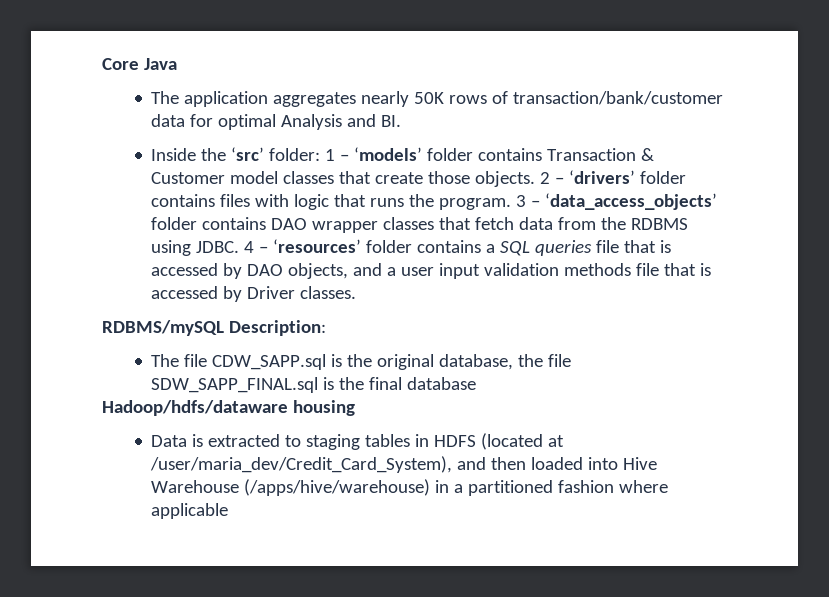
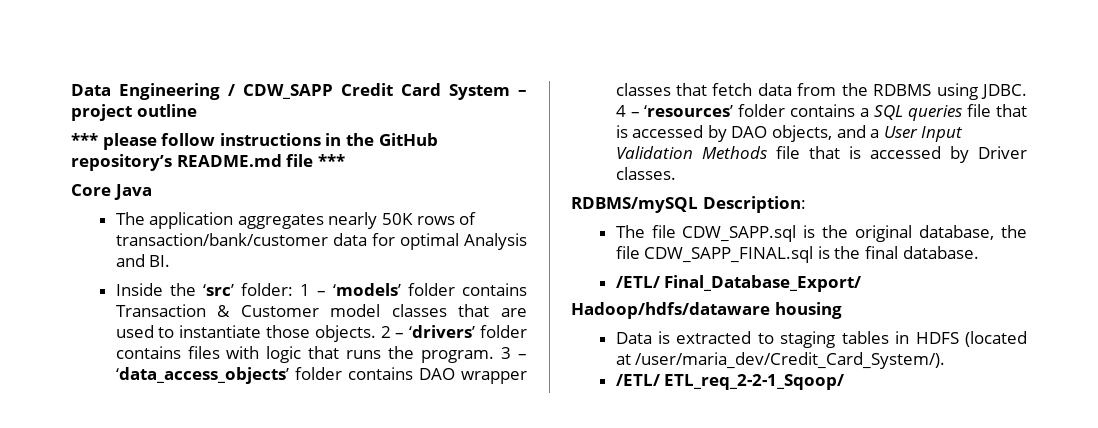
+ Data Engineering / CDW_SAPP Credit Card System – project outline
+ *** please follow instructions in the GitHub repository’s README.md file ***
- Inside the ‘src’ folder: 1 – ‘models’ folder contains Transaction & Customer model classes that create those objects.
+ Inside the ‘src’ folder: 1 – ‘models’ folder contains Transaction & Customer model classes that are used to instantiate those objects.
- 4 – ‘resources’ folder contains a SQL queries file that is accessed by DAO objects, and a user input validation methods file that is accessed by Driver classes.
+ 4 – ‘resources’ folder contains a SQL queries file that is accessed by DAO objects, and a User Input Validation Methods file that is accessed by Driver classes.
- The file CDW_SAPP.sql is the original database, the file SDW_SAPP_FINAL.sql is the final database
+ The file CDW_SAPP.sql is the original database, the file CDW_SAPP_FINAL.sql is the final database.
+ /ETL/ Final_Database_Export/
- Data is extracted to staging tables in HDFS (located at /user/maria_dev/Credit_Card_System), and then loaded into Hive Warehouse (/apps/hive/warehouse) in a partitioned fashion where applicable
+ Data is extracted to staging tables in HDFS (located at /user/maria_dev/Credit_Card_System/).
+ /ETL/ ETL_req_2-2-1_Sqoop/

